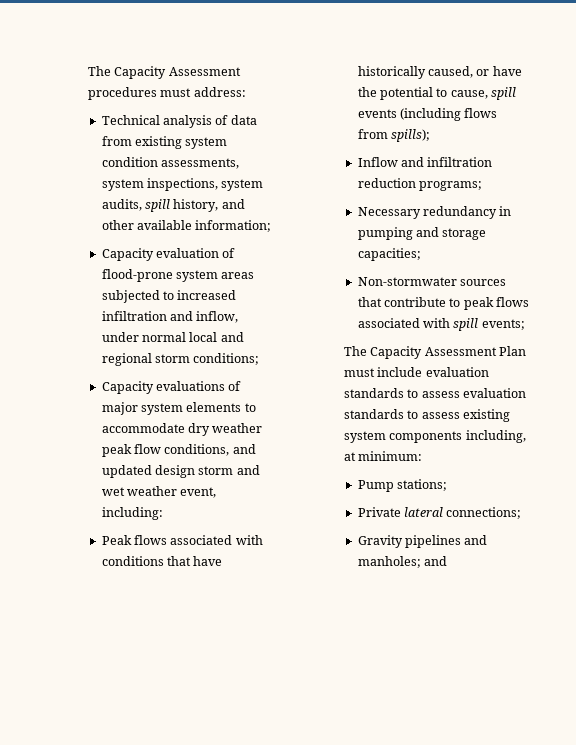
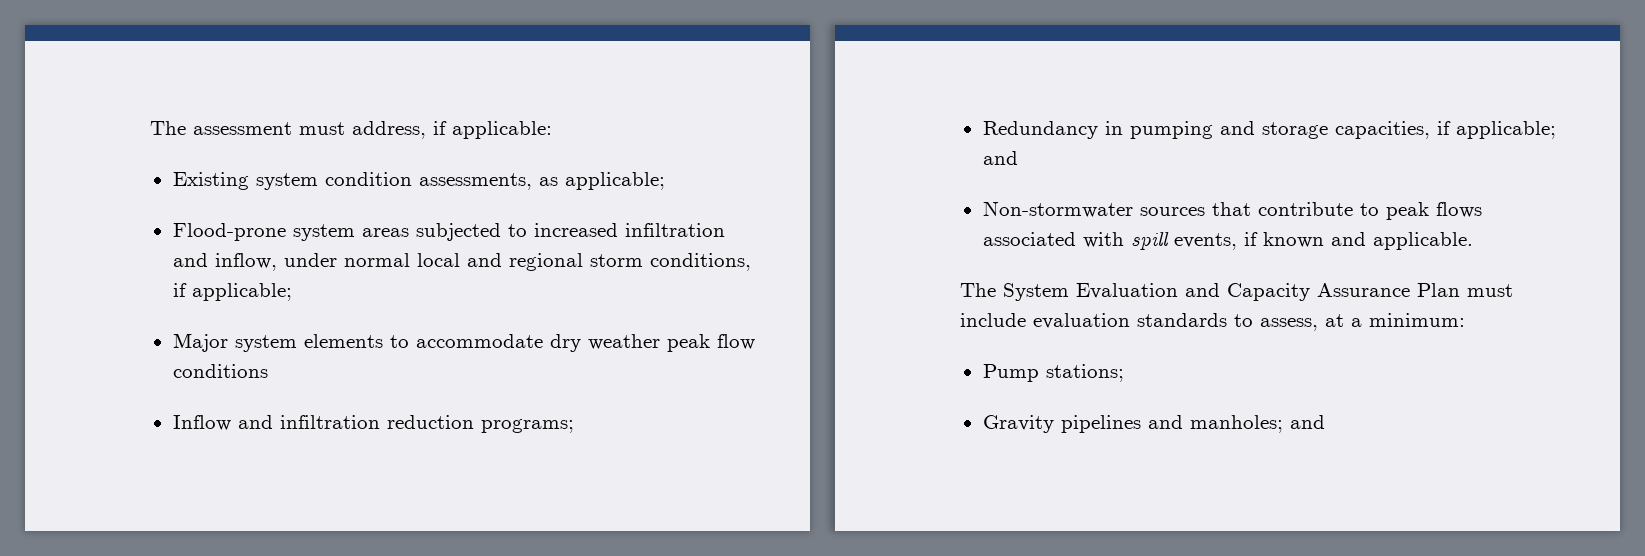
- The Capacity Assessment procedures must address:
- Technical analysis of data from existing system condition assessments, system inspections, system audits, spill history, and other available information;
- Capacity evaluation of flood-prone system areas subjected to increased infiltration and inflow, under normal local and regional storm conditions;
- Capacity evaluations of major system elements to accommodate dry weather peak flow conditions, and updated design storm and wet weather event, including:
- Peak flows associated with conditions that have historically caused, or have the potential to cause, spill events (including flows from spills);
+ The assessment must address, if applicable:
+ Existing system condition assessments, as applicable;
+ Flood-prone system areas subjected to increased infiltration and inflow, under normal local and regional storm conditions, if applicable;
+ Major system elements to accommodate dry weather peak flow conditions
- Necessary redundancy in pumping and storage capacities;
+ Redundancy in pumping and storage capacities, if applicable; and
- Non-stormwater sources that contribute to peak flows associated with spill events;
- The Capacity Assessment Plan must include evaluation standards to assess evaluation standards to assess existing system components including, at minimum:
+ Non-stormwater sources that contribute to peak flows associated with spill events, if known and applicable.
+ The System Evaluation and Capacity Assurance Plan must include evaluation standards to assess, at a minimum:
- Private lateral connections;

